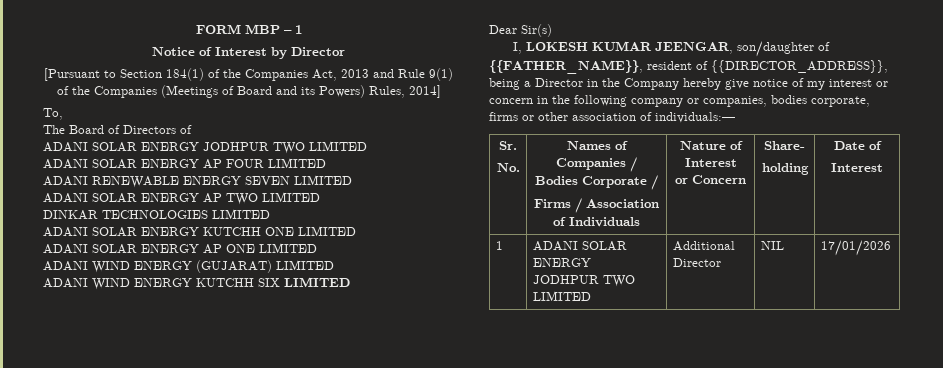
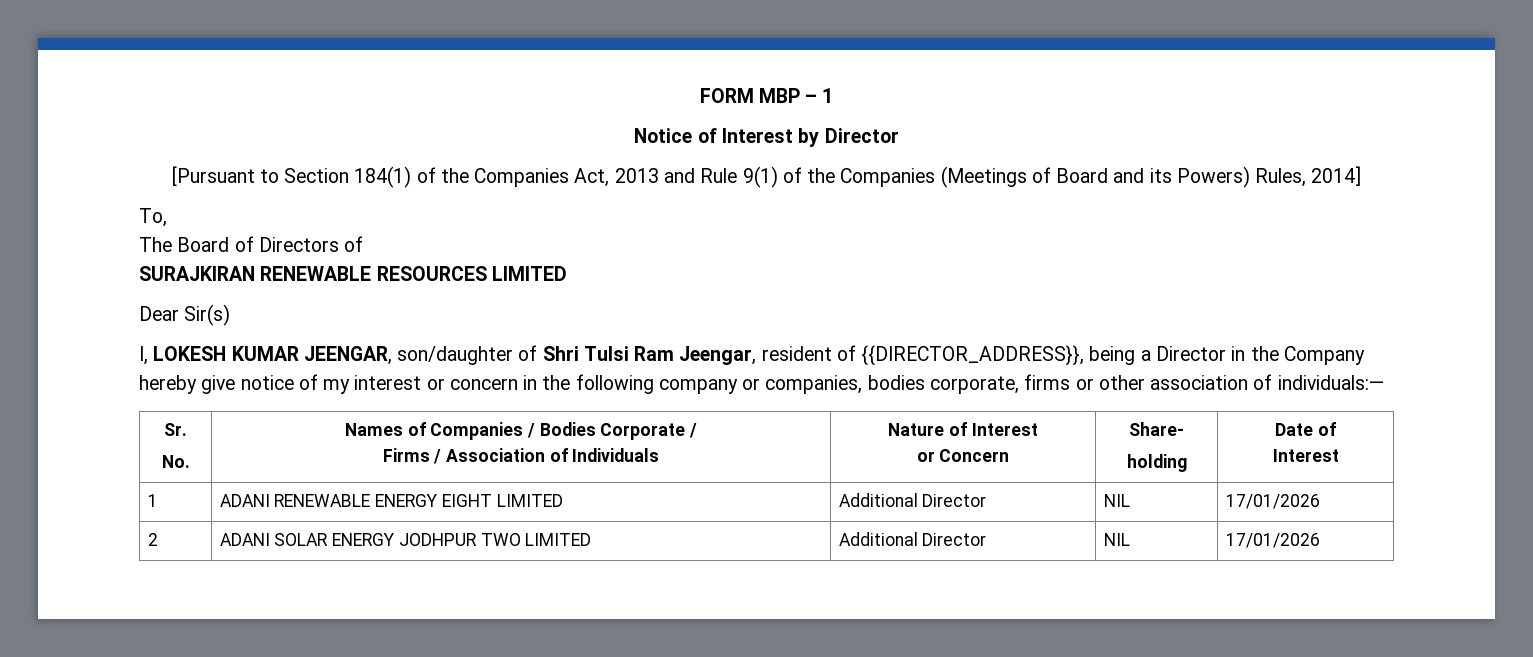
  The Board of Directors of
- ADANI SOLAR ENERGY JODHPUR TWO LIMITED
- ADANI SOLAR ENERGY AP FOUR LIMITED
- ADANI RENEWABLE ENERGY SEVEN LIMITED
- ADANI SOLAR ENERGY AP TWO LIMITED
- DINKAR TECHNOLOGIES LIMITED
- ADANI SOLAR ENERGY KUTCHH ONE LIMITED
- ADANI SOLAR ENERGY AP ONE LIMITED
- ADANI WIND ENERGY (GUJARAT) LIMITED
- ADANI WIND ENERGY KUTCHH SIX LIMITED
+ SURAJKIRAN RENEWABLE RESOURCES LIMITED
- I, LOKESH KUMAR JEENGAR, son/daughter of {{FATHER_NAME}}, resident of {{DIRECTOR_ADDRESS}}, being a Director in the Company hereby give notice of my interest or concern in the following company or companies, bodies corporate, firms or other association of individuals:—
+ I, LOKESH KUMAR JEENGAR, son/daughter of Shri Tulsi Ram Jeengar, resident of {{DIRECTOR_ADDRESS}}, being a Director in the Company hereby give notice of my interest or concern in the following company or companies, bodies corporate, firms or other association of individuals:—
- 1 | ADANI SOLAR ENERGY JODHPUR TWO LIMITED | Additional Director | NIL | 17/01/2026
+ 1 | ADANI RENEWABLE ENERGY EIGHT LIMITED | Additional Director | NIL | 17/01/2026
+ 2 | ADANI SOLAR ENERGY JODHPUR TWO LIMITED | Additional Director | NIL | 17/01/2026

